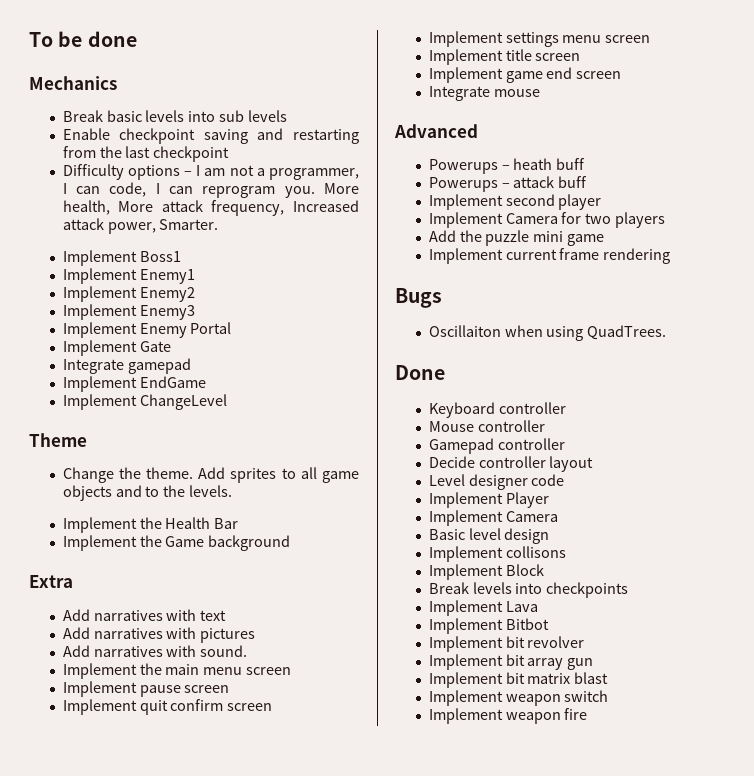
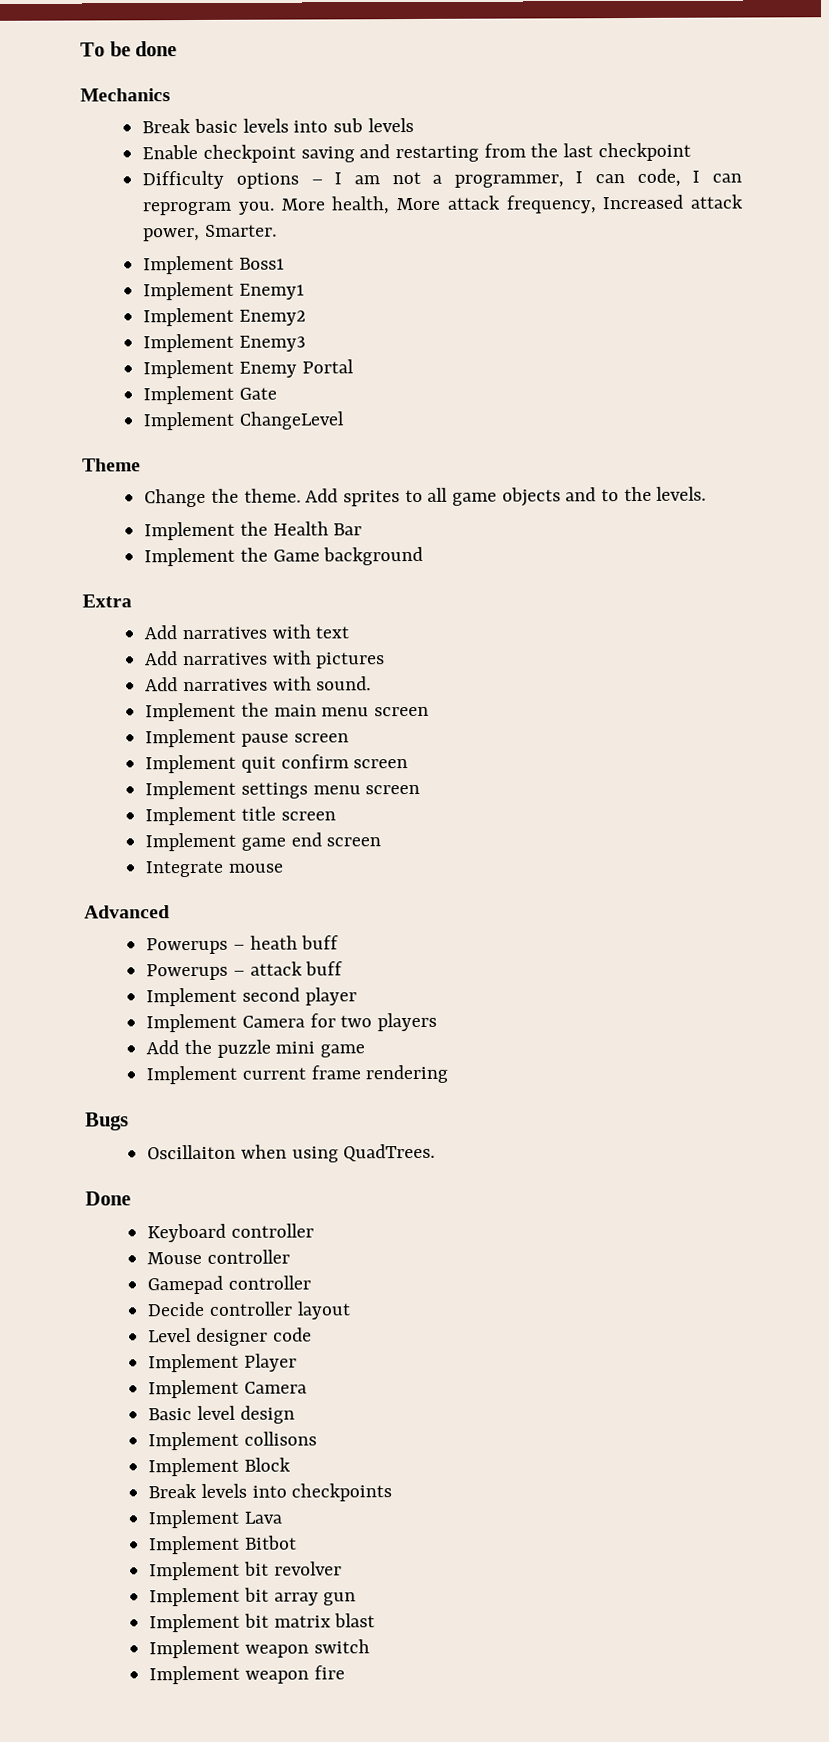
- Integrate gamepad
- Implement EndGame

